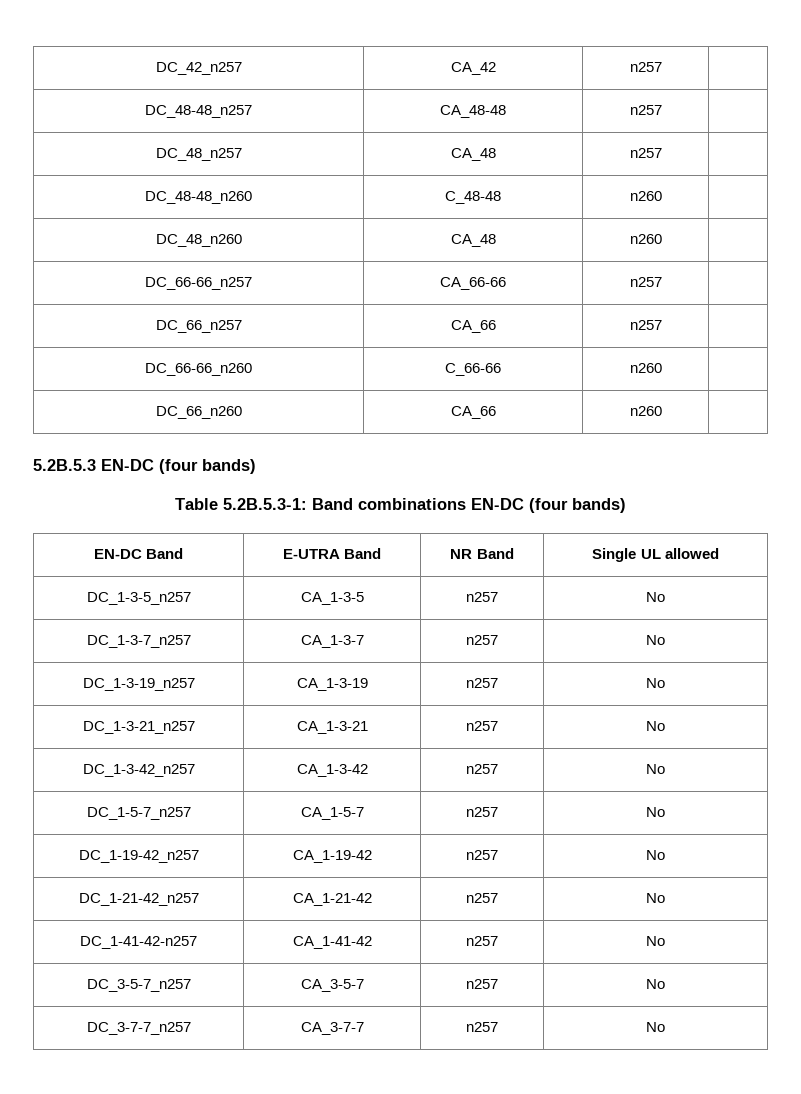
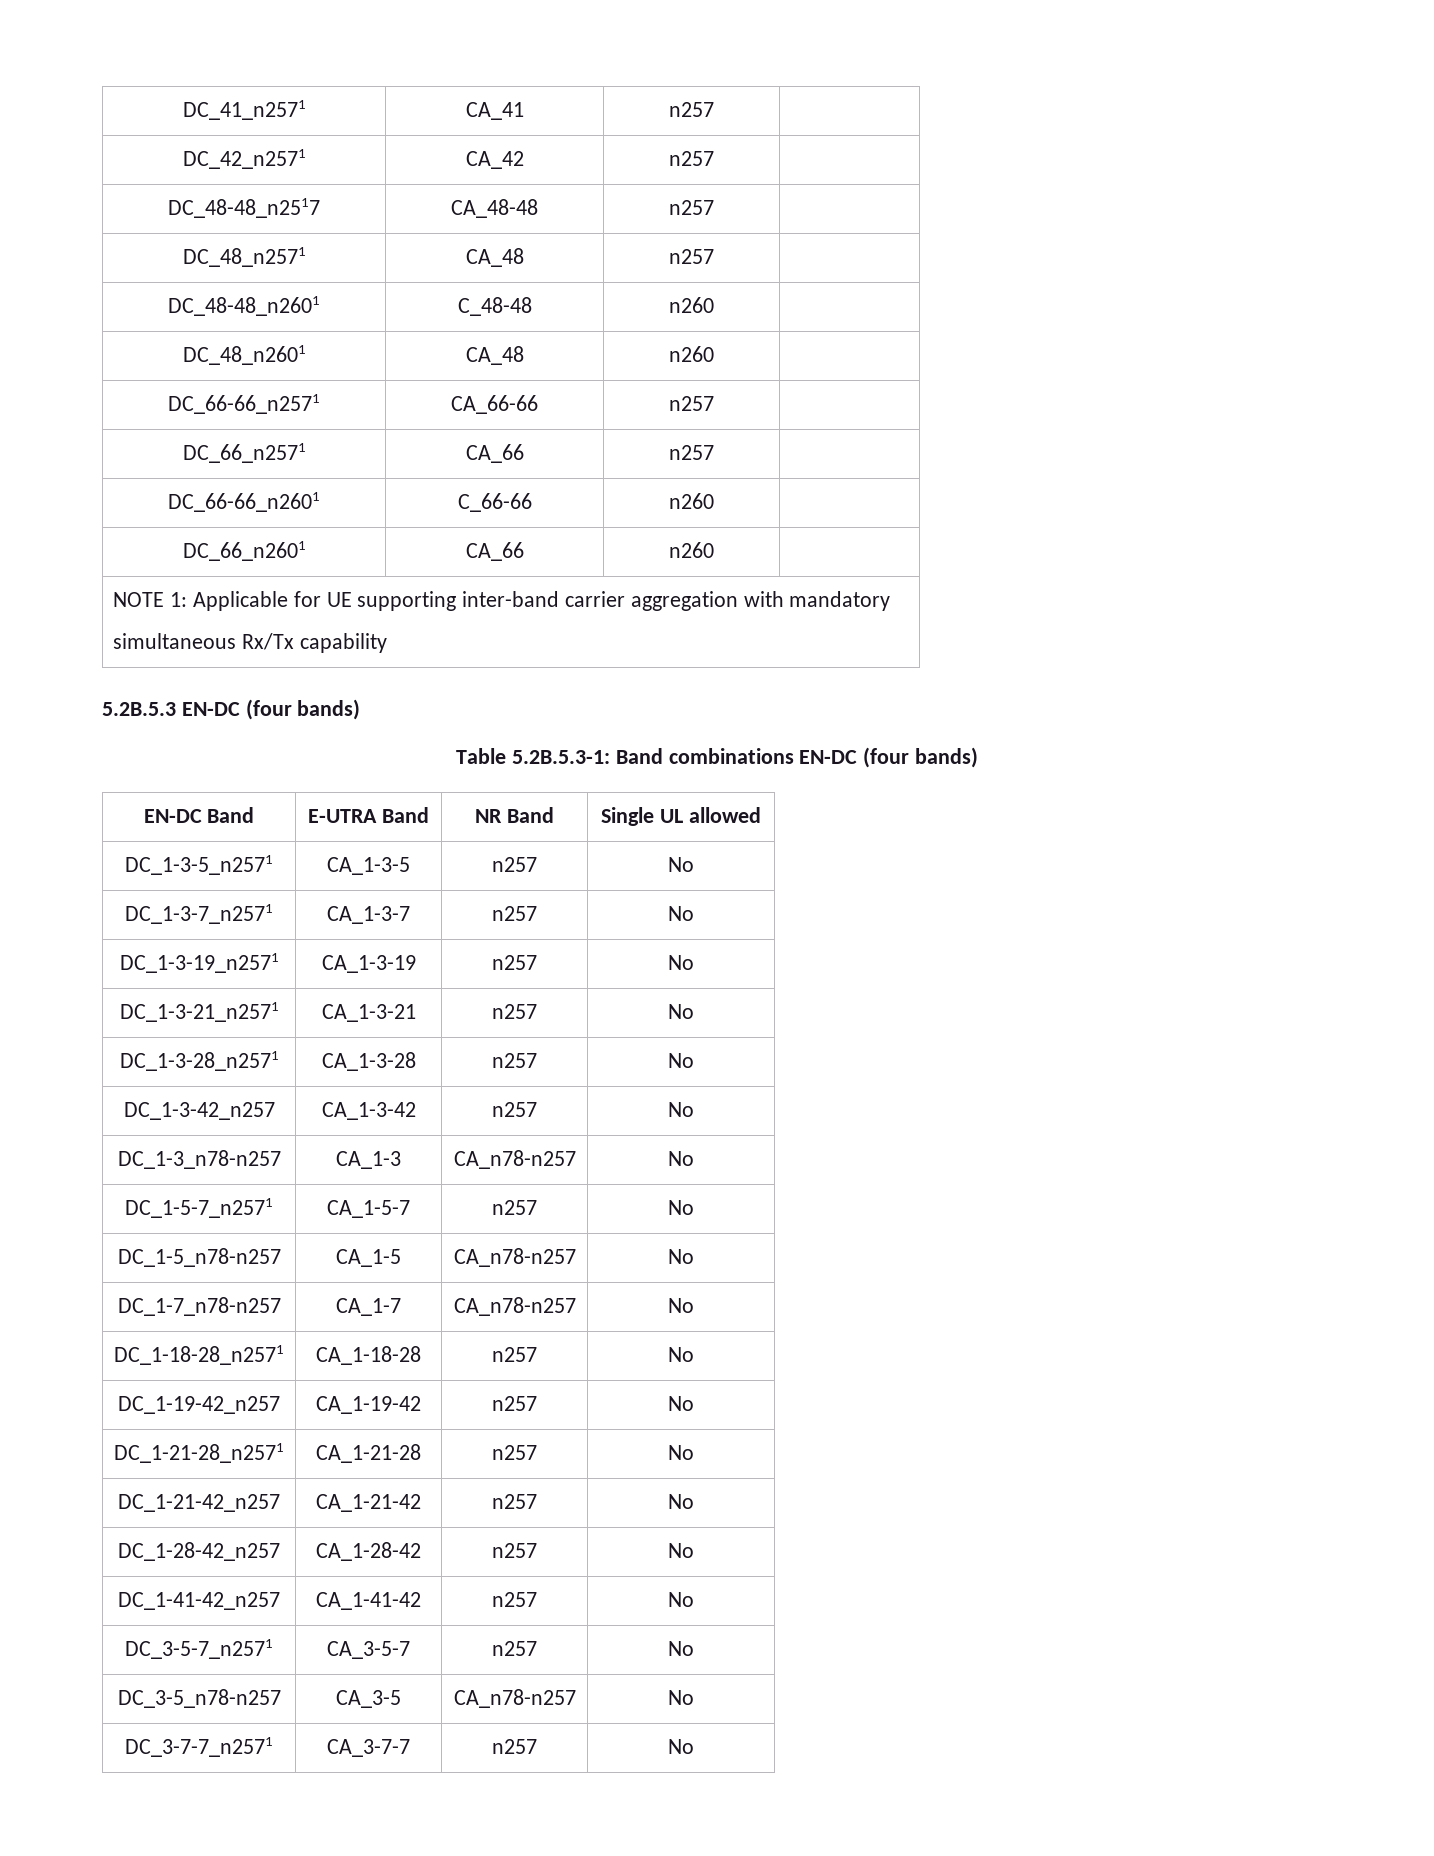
- DC_42_n257 | CA_42 | n257 |
+ DC_41_n2571 | CA_41 | n257 |
+ DC_42_n2571 | CA_42 | n257 |
- DC_48-48_n257 | CA_48-48 | n257 |
+ DC_48-48_n2517 | CA_48-48 | n257 |
- DC_48_n257 | CA_48 | n257 |
+ DC_48_n2571 | CA_48 | n257 |
- DC_48-48_n260 | C_48-48 | n260 |
+ DC_48-48_n2601 | C_48-48 | n260 |
- DC_48_n260 | CA_48 | n260 |
+ DC_48_n2601 | CA_48 | n260 |
- DC_66-66_n257 | CA_66-66 | n257 |
+ DC_66-66_n2571 | CA_66-66 | n257 |
- DC_66_n257 | CA_66 | n257 |
+ DC_66_n2571 | CA_66 | n257 |
- DC_66-66_n260 | C_66-66 | n260 |
+ DC_66-66_n2601 | C_66-66 | n260 |
- DC_66_n260 | CA_66 | n260 |
+ DC_66_n2601 | CA_66 | n260 |
+ NOTE 1: Applicable for UE supporting inter-band carrier aggregation with mandatory
+ simultaneous Rx/Tx capability
- DC_1-3-5_n257 | CA_1-3-5 | n257 | No
+ DC_1-3-5_n2571 | CA_1-3-5 | n257 | No
- DC_1-3-7_n257 | CA_1-3-7 | n257 | No
+ DC_1-3-7_n2571 | CA_1-3-7 | n257 | No
- DC_1-3-19_n257 | CA_1-3-19 | n257 | No
+ DC_1-3-19_n2571 | CA_1-3-19 | n257 | No
- DC_1-3-21_n257 | CA_1-3-21 | n257 | No
+ DC_1-3-21_n2571 | CA_1-3-21 | n257 | No
+ DC_1-3-28_n2571 | CA_1-3-28 | n257 | No
- DC_1-5-7_n257 | CA_1-5-7 | n257 | No
+ DC_1-3_n78-n257 | CA_1-3 | CA_n78-n257 | No
+ DC_1-5-7_n2571 | CA_1-5-7 | n257 | No
+ DC_1-5_n78-n257 | CA_1-5 | CA_n78-n257 | No
+ DC_1-7_n78-n257 | CA_1-7 | CA_n78-n257 | No
+ DC_1-18-28_n2571 | CA_1-18-28 | n257 | No
+ DC_1-21-28_n2571 | CA_1-21-28 | n257 | No
- DC_1-41-42-n257 | CA_1-41-42 | n257 | No
+ DC_1-28-42_n257 | CA_1-28-42 | n257 | No
+ DC_1-41-42_n257 | CA_1-41-42 | n257 | No
- DC_3-5-7_n257 | CA_3-5-7 | n257 | No
+ DC_3-5-7_n2571 | CA_3-5-7 | n257 | No
- DC_3-7-7_n257 | CA_3-7-7 | n257 | No
+ DC_3-5_n78-n257 | CA_3-5 | CA_n78-n257 | No
+ DC_3-7-7_n2571 | CA_3-7-7 | n257 | No

